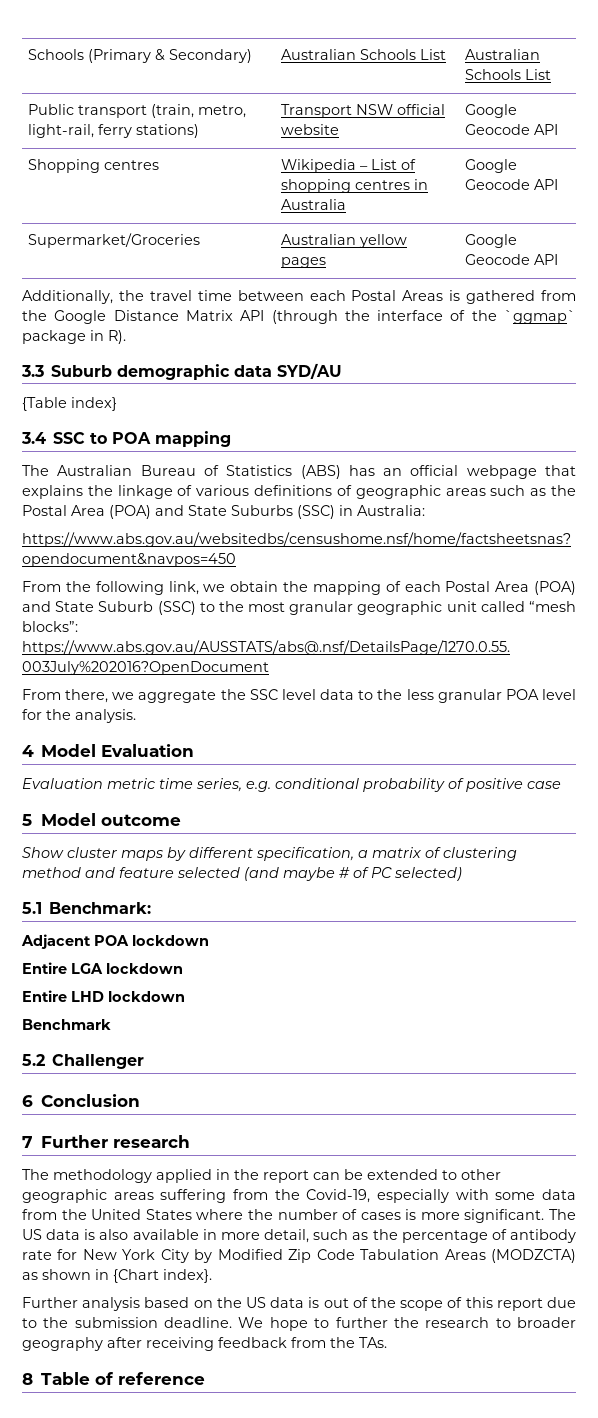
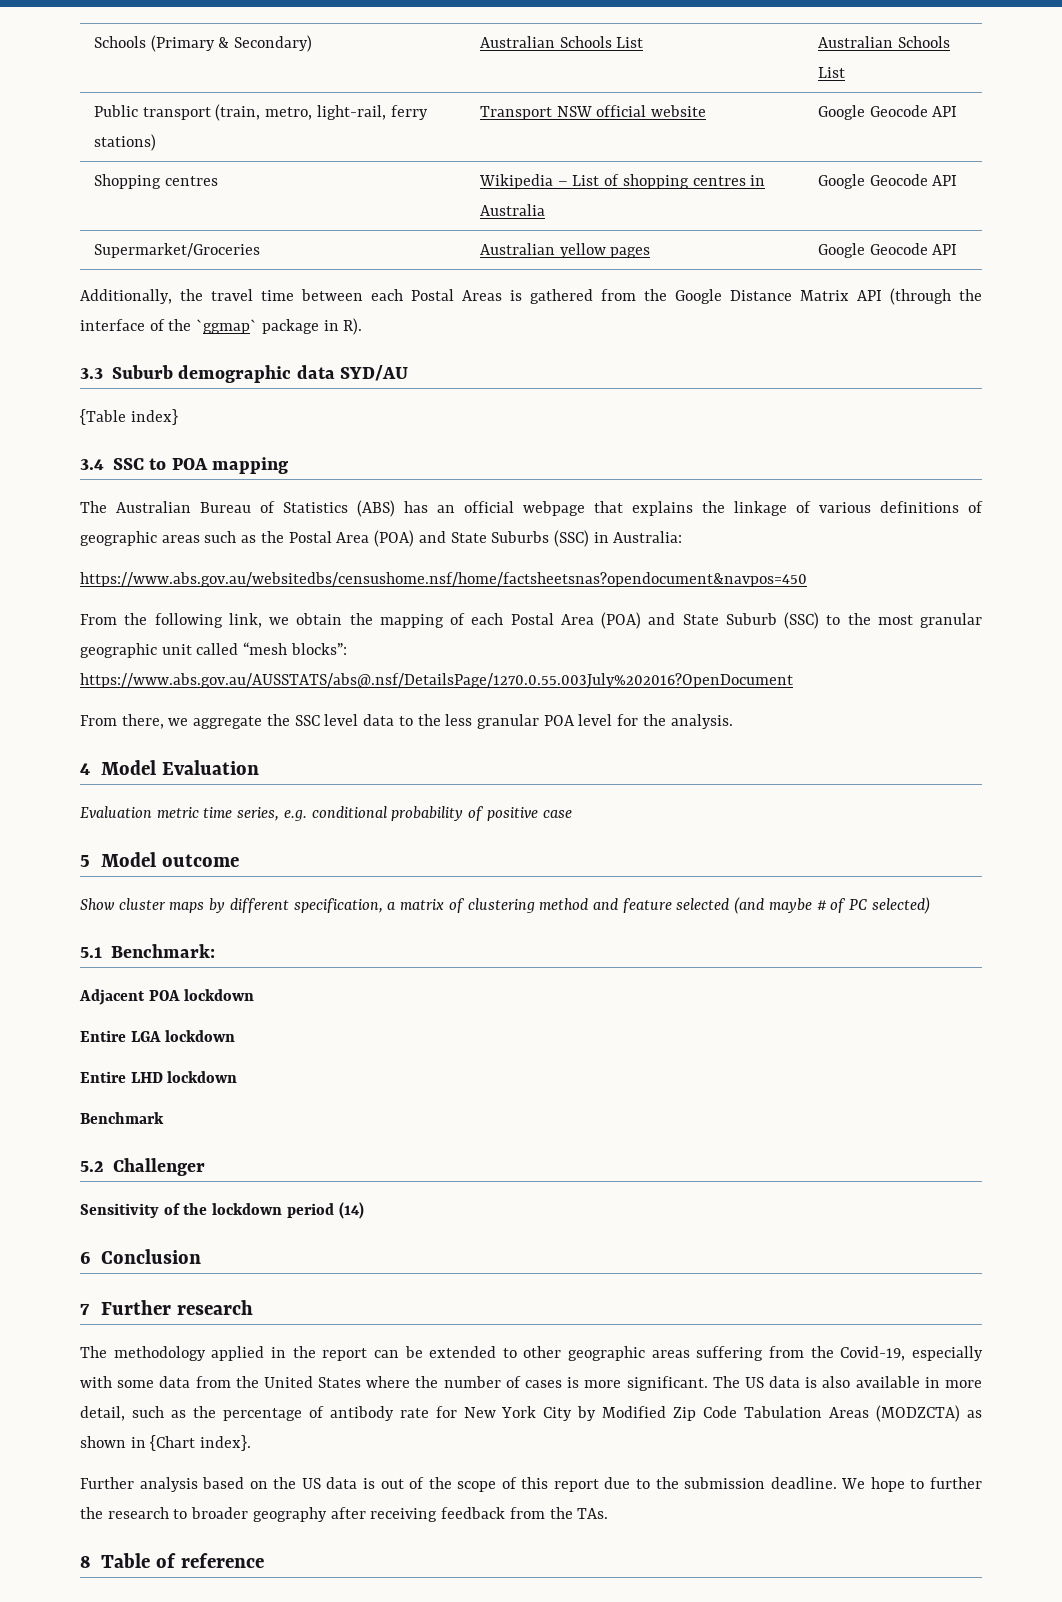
+ Sensitivity of the lockdown period (14)

